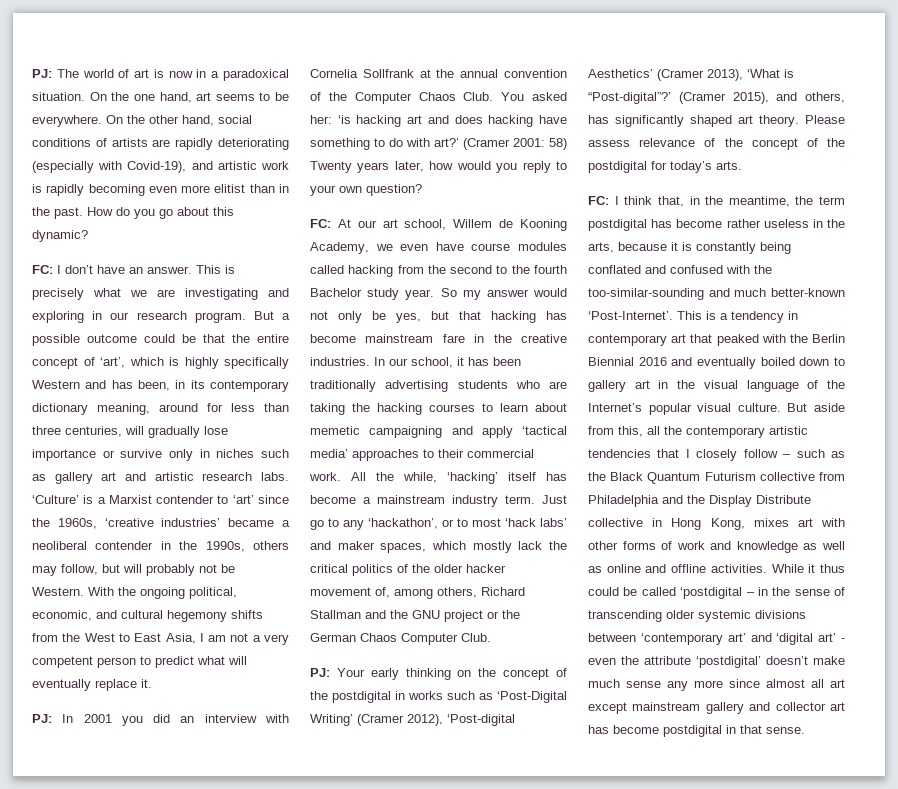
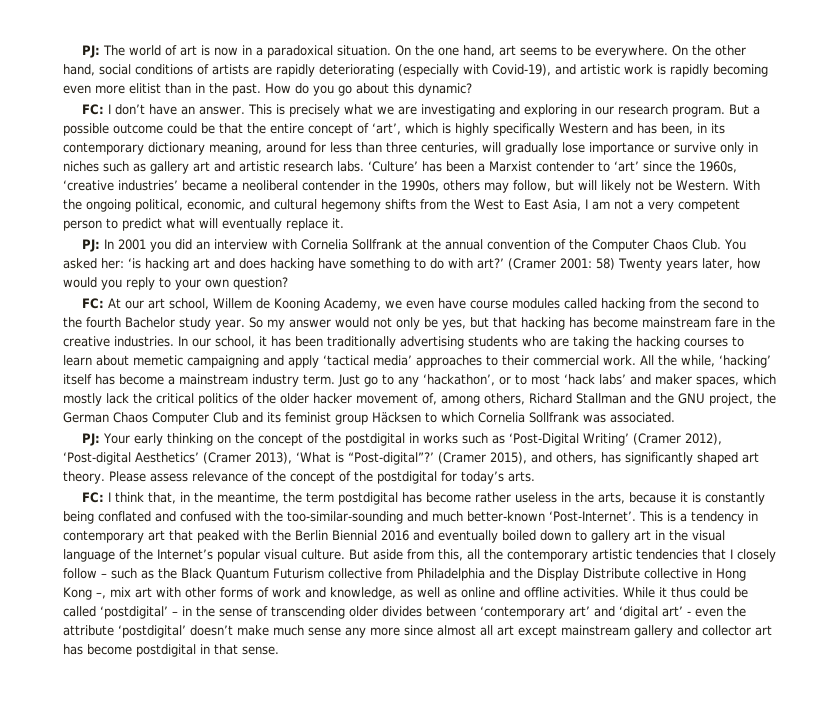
- ‘Culture’ is a Marxist contender to ‘art’ since the 1960s, ‘creative industries’ became a neoliberal contender in the 1990s, others may follow, but will probably not be Western.
+ ‘Culture’ has been a Marxist contender to ‘art’ since the 1960s, ‘creative industries’ became a neoliberal contender in the 1990s, others may follow, but will likely not be Western.
- Just go to any ‘hackathon’, or to most ‘hack labs’ and maker spaces, which mostly lack the critical politics of the older hacker movement of, among others, Richard Stallman and the GNU project or the German Chaos Computer Club.
+ Just go to any ‘hackathon’, or to most ‘hack labs’ and maker spaces, which mostly lack the critical politics of the older hacker movement of, among others, Richard Stallman and the GNU project, the German Chaos Computer Club and its feminist group Häcksen to which Cornelia Sollfrank was associated.
- But aside from this, all the contemporary artistic tendencies that I closely follow – such as the Black Quantum Futurism collective from Philadelphia and the Display Distribute collective in Hong Kong, mixes art with other forms of work and knowledge as well as online and offline activities.
+ But aside from this, all the contemporary artistic tendencies that I closely follow – such as the Black Quantum Futurism collective from Philadelphia and the Display Distribute collective in Hong Kong –, mix art with other forms of work and knowledge, as well as online and offline activities.
- While it thus could be called ‘postdigital – in the sense of transcending older systemic divisions between ‘contemporary art’ and ‘digital art’ - even the attribute ‘postdigital’ doesn’t make much sense any more since almost all art except mainstream gallery and collector art has become postdigital in that sense.
+ While it thus could be called ‘postdigital’ – in the sense of transcending older divides between ‘contemporary art’ and ‘digital art’ - even the attribute ‘postdigital’ doesn’t make much sense any more since almost all art except mainstream gallery and collector art has become postdigital in that sense.

